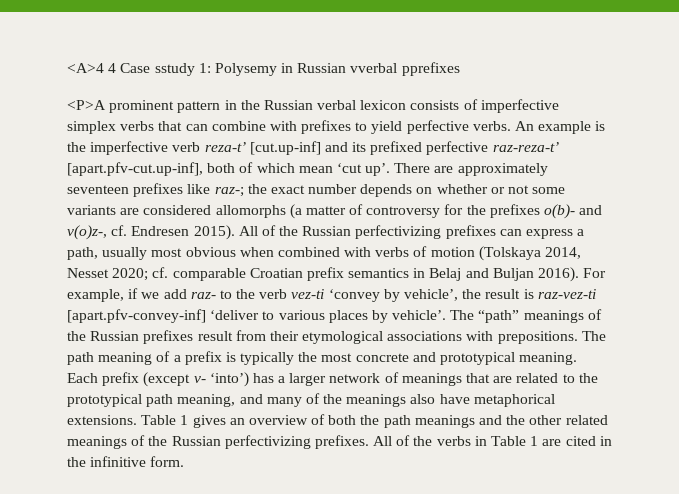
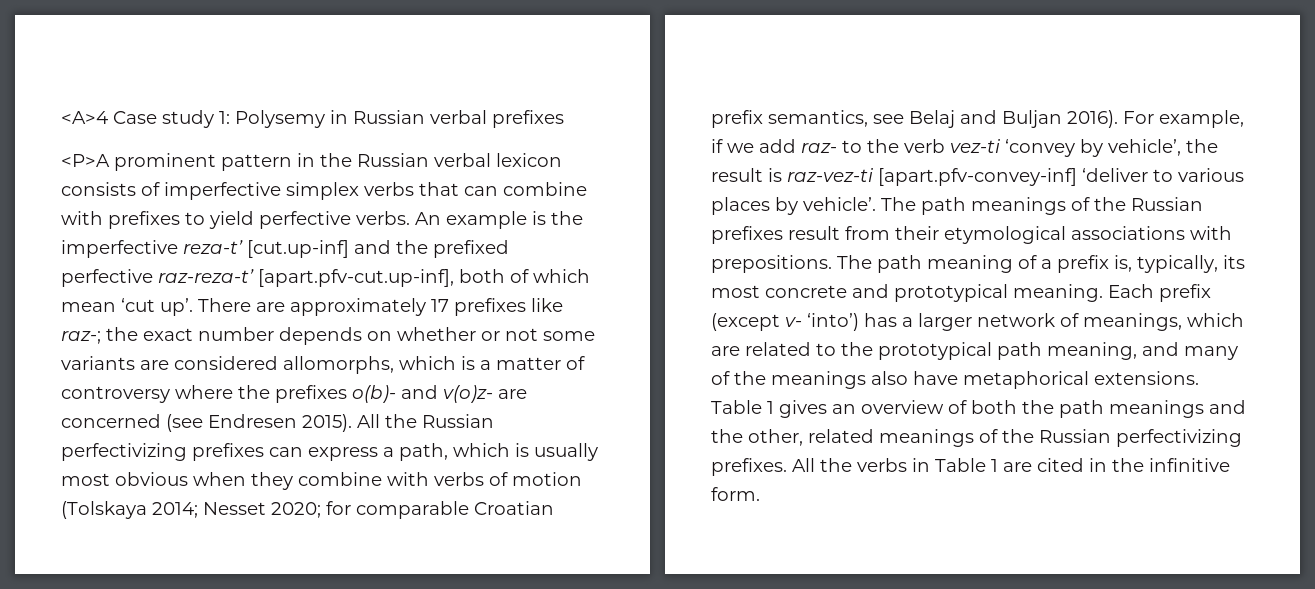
- <A>4 4 Case sstudy 1: Polysemy in Russian vverbal pprefixes
+ <A>4 Case study 1: Polysemy in Russian verbal prefixes
- An example is the imperfective verb reza-t’ [cut.up-inf] and its prefixed perfective raz-reza-t’ [apart.pfv-cut.up-inf], both of which mean ‘cut up’.
+ An example is the imperfective reza-t’ [cut.up-inf] and the prefixed perfective raz-reza-t’ [apart.pfv-cut.up-inf], both of which mean ‘cut up’.
- There are approximately seventeen prefixes like raz-; the exact number depends on whether or not some variants are considered allomorphs (a matter of controversy for the prefixes o(b)- and v(o)z-, cf. Endresen 2015).
+ There are approximately 17 prefixes like raz-; the exact number depends on whether or not some variants are considered allomorphs, which is a matter of controversy where the prefixes o(b)- and v(o)z- are concerned (see Endresen 2015).
- All of the Russian perfectivizing prefixes can express a path, usually most obvious when combined with verbs of motion (Tolskaya 2014, Nesset 2020; cf. comparable Croatian prefix semantics in Belaj and Buljan 2016).
+ All the Russian perfectivizing prefixes can express a path, which is usually most obvious when they combine with verbs of motion (Tolskaya 2014; Nesset 2020; for comparable Croatian prefix semantics, see Belaj and Buljan 2016).
- The “path” meanings of the Russian prefixes result from their etymological associations with prepositions.
+ The path meanings of the Russian prefixes result from their etymological associations with prepositions.
- The path meaning of a prefix is typically the most concrete and prototypical meaning.
+ The path meaning of a prefix is, typically, its most concrete and prototypical meaning.
- Each prefix (except v- ‘into’) has a larger network of meanings that are related to the prototypical path meaning, and many of the meanings also have metaphorical extensions.
+ Each prefix (except v- ‘into’) has a larger network of meanings, which are related to the prototypical path meaning, and many of the meanings also have metaphorical extensions.
- Table 1 gives an overview of both the path meanings and the other related meanings of the Russian perfectivizing prefixes.
+ Table 1 gives an overview of both the path meanings and the other, related meanings of the Russian perfectivizing prefixes.
- All of the verbs in Table 1 are cited in the infinitive form.
+ All the verbs in Table 1 are cited in the infinitive form.

